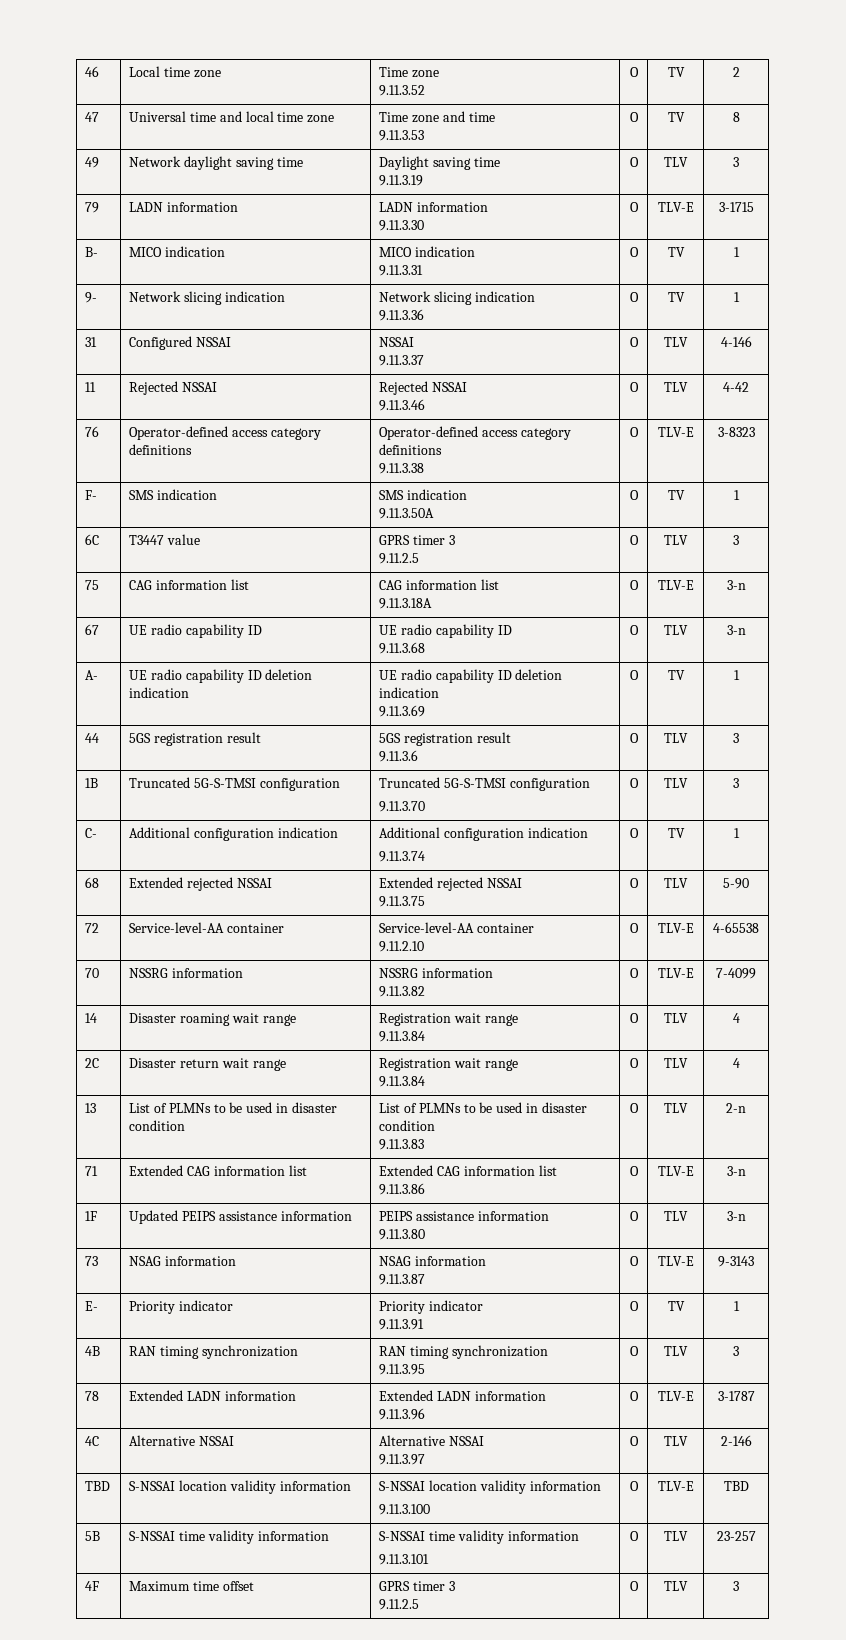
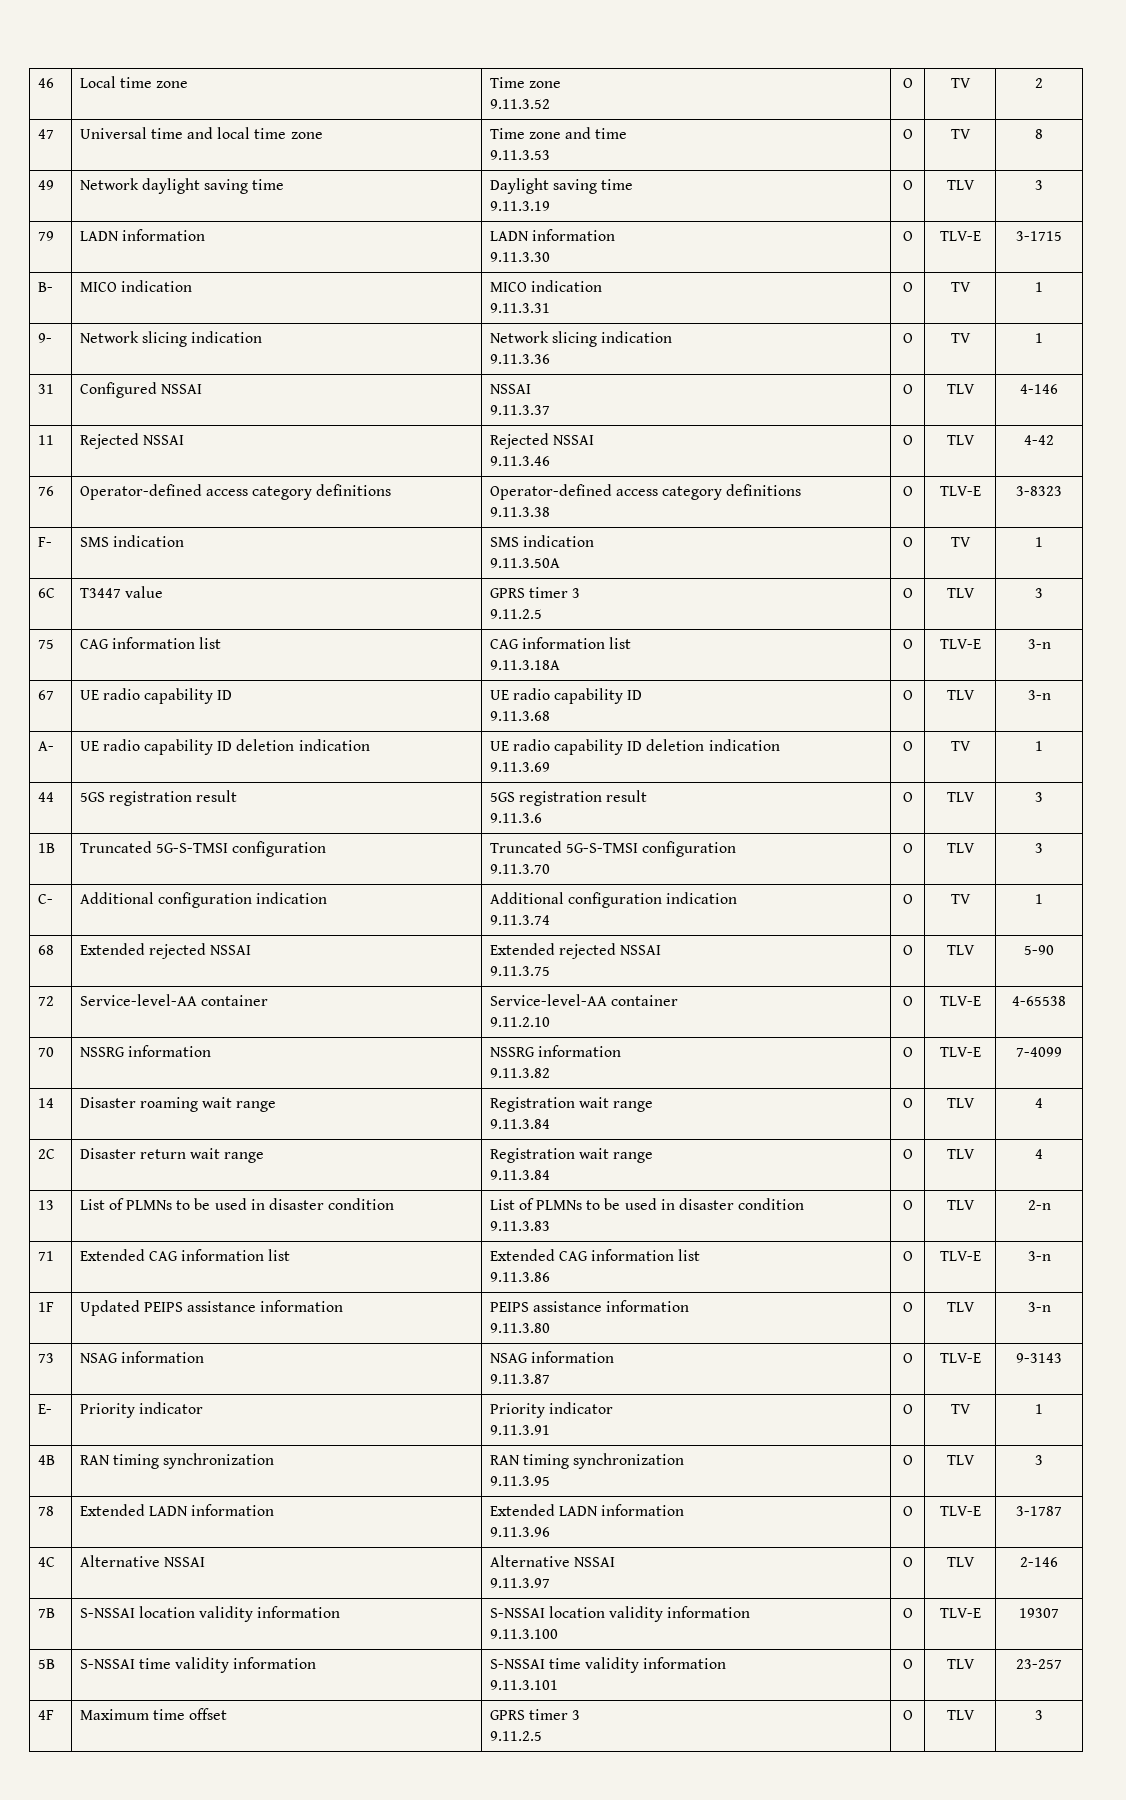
- TBD | S-NSSAI location validity information | S-NSSAI location validity information
- 9.11.3.100 | O | TLV-E | TBD
+ 7B | S-NSSAI location validity information | S-NSSAI location validity information
+ 9.11.3.100 | O | TLV-E | 19307

